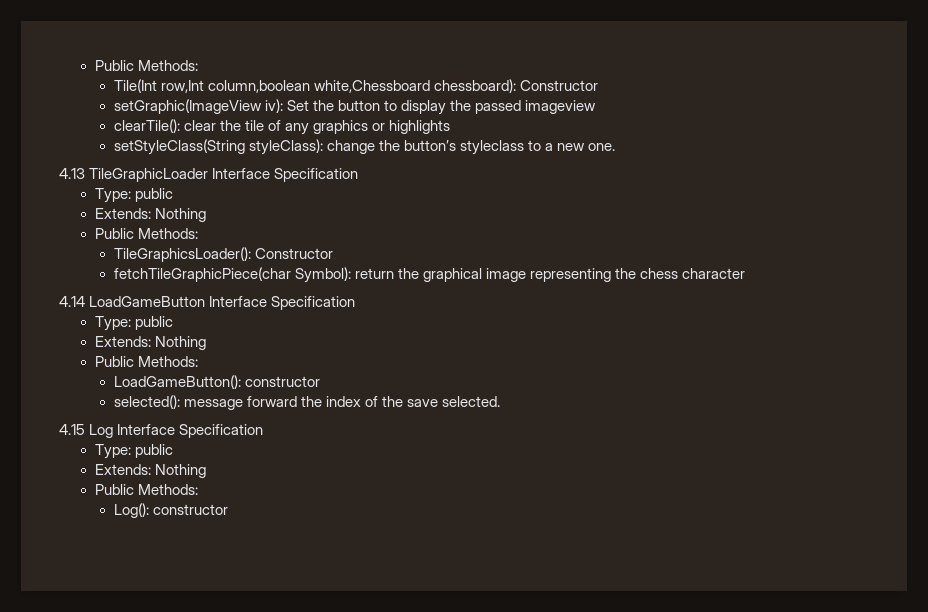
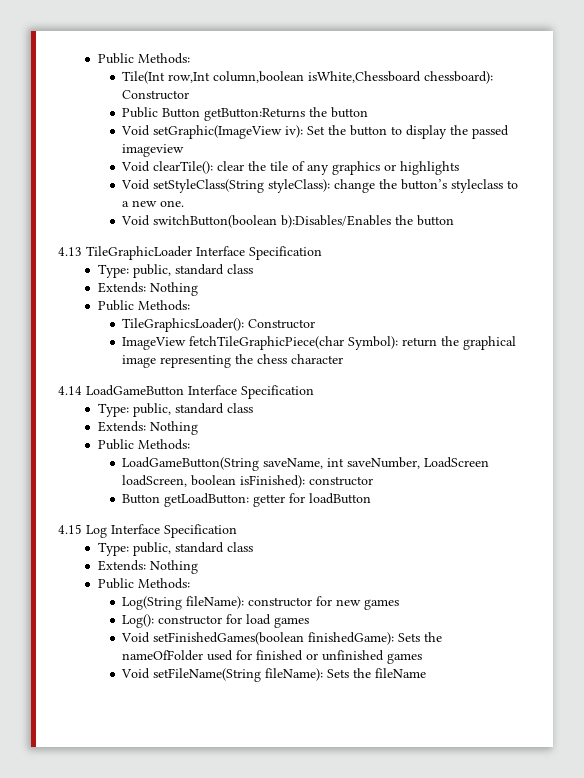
- Tile(Int row,Int column,boolean white,Chessboard chessboard): Constructor
+ Tile(Int row,Int column,boolean isWhite,Chessboard chessboard): Constructor
- setGraphic(ImageView iv): Set the button to display the passed imageview
+ Public Button getButton:Returns the button
+ Void setGraphic(ImageView iv): Set the button to display the passed imageview
- clearTile(): clear the tile of any graphics or highlights
+ Void clearTile(): clear the tile of any graphics or highlights
- setStyleClass(String styleClass): change the button’s styleclass to a new one.
+ Void setStyleClass(String styleClass): change the button’s styleclass to a new one.
+ Void switchButton(boolean b):Disables/Enables the button
  4.13 TileGraphicLoader Interface Specification
- Type: public
+ Type: public, standard class
- fetchTileGraphicPiece(char Symbol): return the graphical image representing the chess character
+ ImageView fetchTileGraphicPiece(char Symbol): return the graphical image representing the chess character
  4.14 LoadGameButton Interface Specification
- Type: public
+ Type: public, standard class
  Extends: Nothing
  Public Methods:
- LoadGameButton(): constructor
- selected(): message forward the index of the save selected.
+ LoadGameButton(String saveName, int saveNumber, LoadScreen loadScreen, boolean isFinished): constructor
+ Button getLoadButton: getter for loadButton
  4.15 Log Interface Specification
- Type: public
+ Type: public, standard class
  Extends: Nothing
  Public Methods:
- Log(): constructor
+ Log(String fileName): constructor for new games
+ Log(): constructor for load games
+ Void setFinishedGames(boolean finishedGame): Sets the nameOfFolder used for finished or unfinished games
+ Void setFileName(String fileName): Sets the fileName

